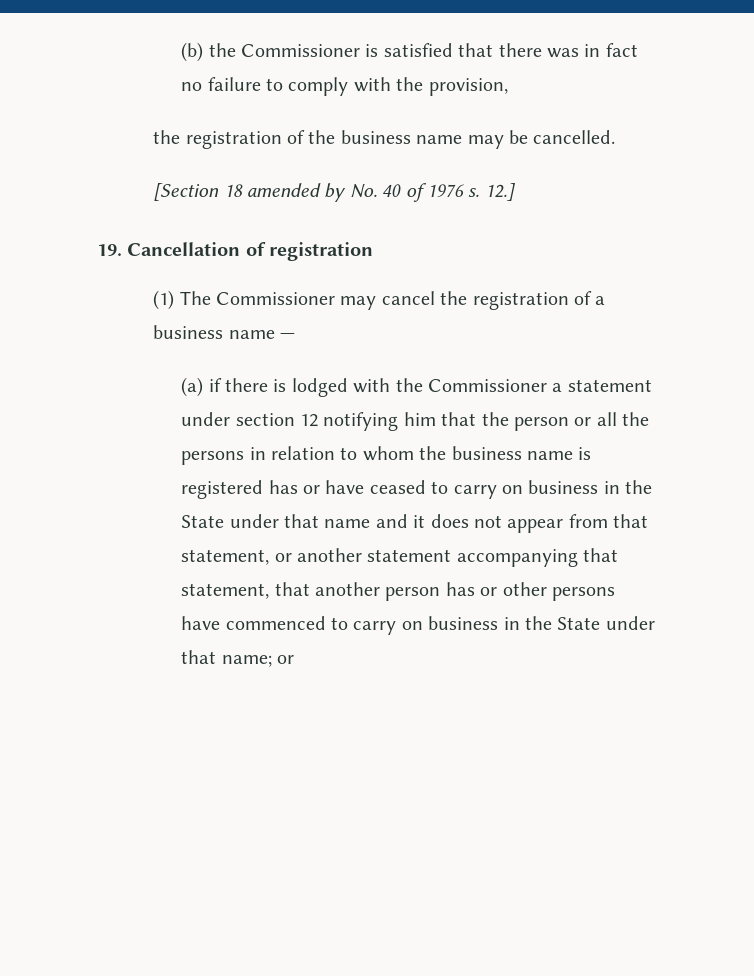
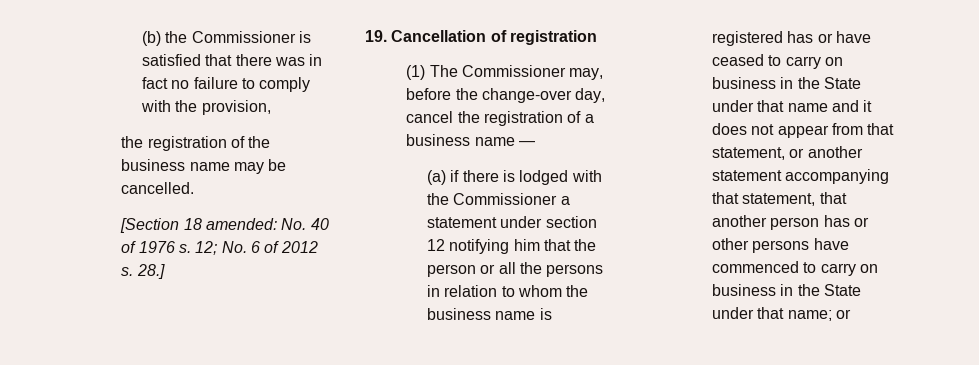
- [Section 18 amended by No. 40 of 1976 s.
+ [Section 18 amended: No. 40 of 1976 s.
- 12.]
+ 12; No. 6 of 2012 s. 28.]
- (1) The Commissioner may cancel the registration of a business name —
+ (1) The Commissioner may, before the change-over day, cancel the registration of a business name —

